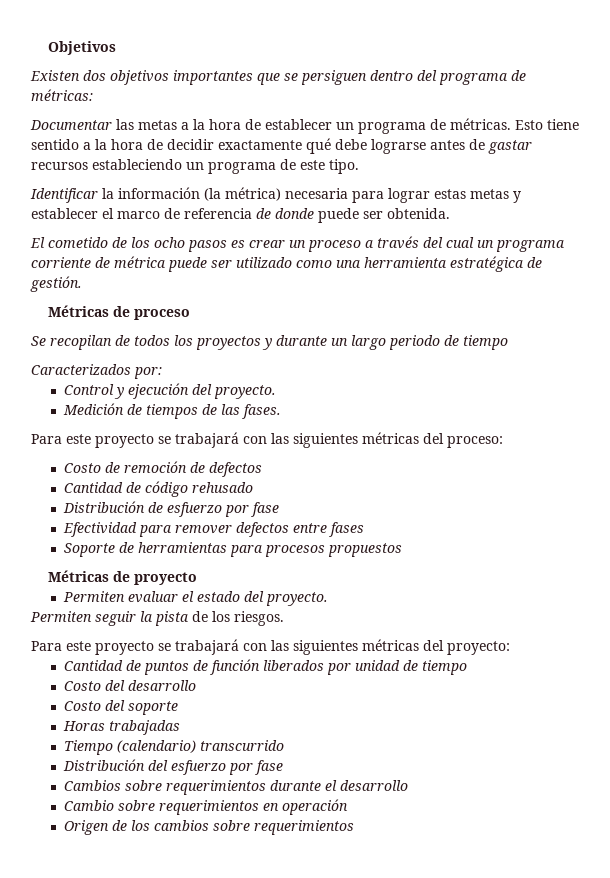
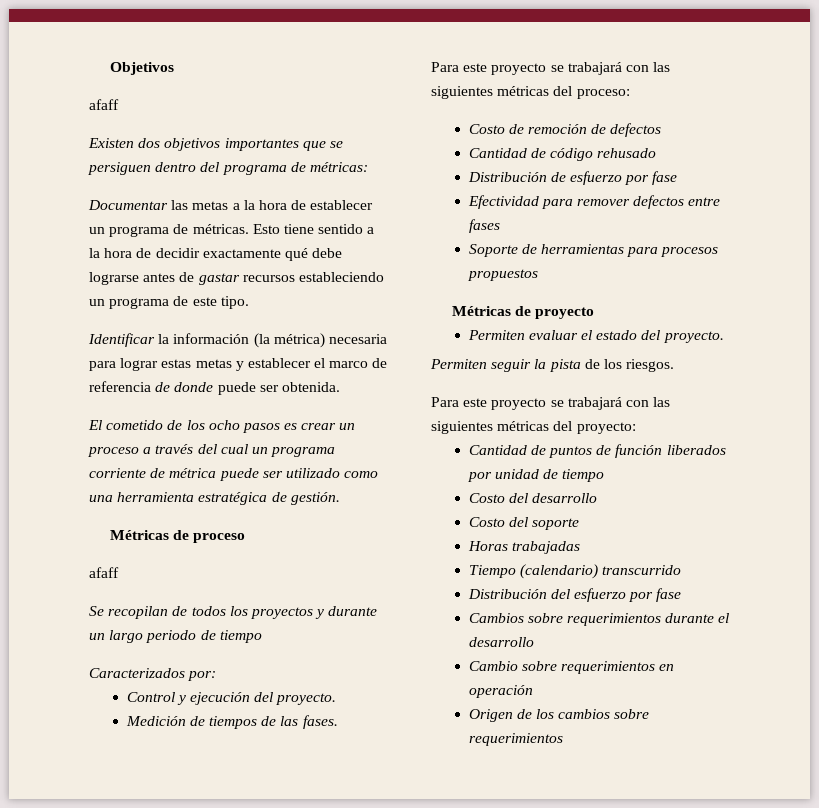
  Objetivos
+ afaff
  Métricas de proceso
+ afaff

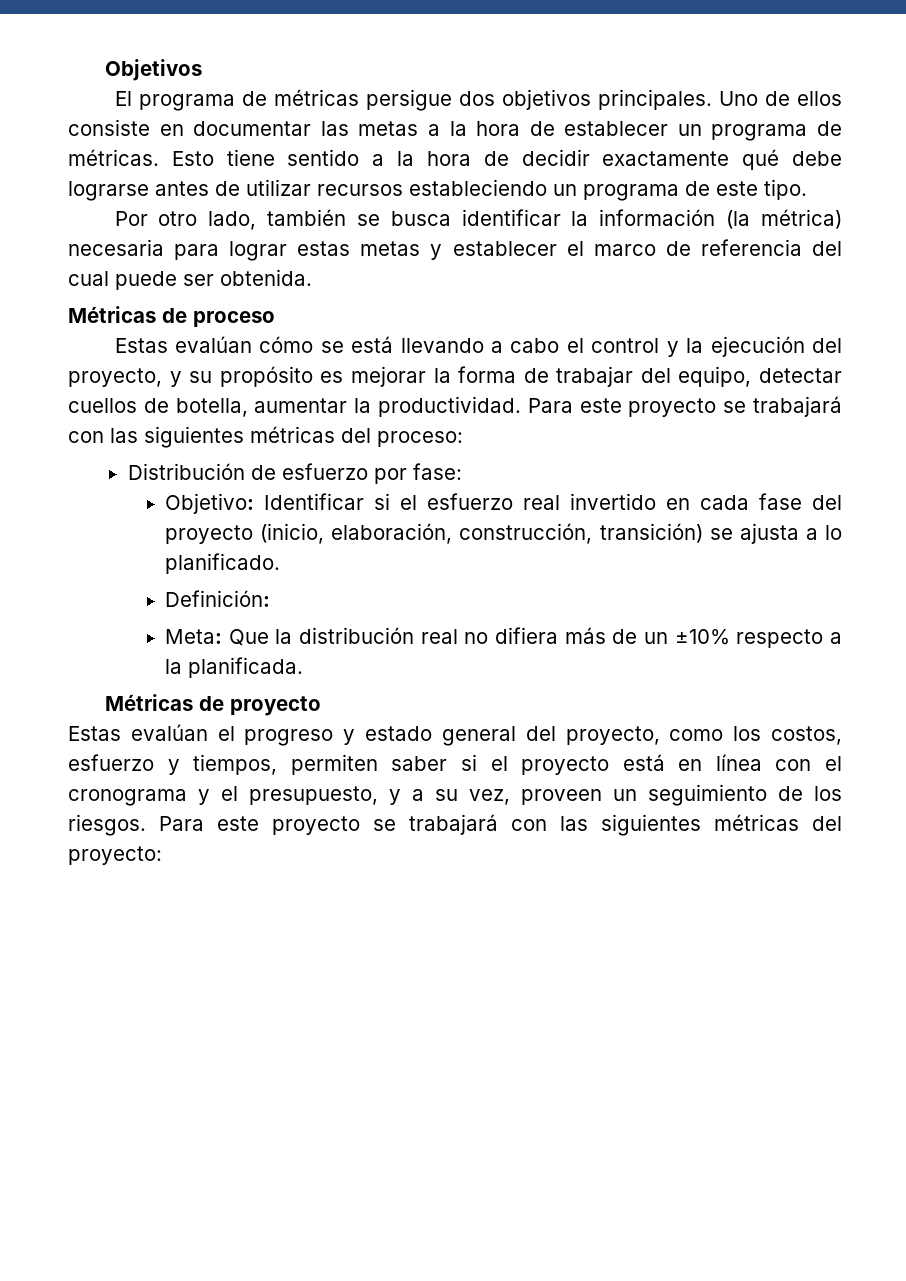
  Objetivos
- afaff
- Existen dos objetivos importantes que se persiguen dentro del programa de métricas:
- Documentar las metas a la hora de establecer un programa de métricas.
+ El programa de métricas persigue dos objetivos principales. Uno de ellos consiste en documentar las metas a la hora de establecer un programa de métricas.
- Esto tiene sentido a la hora de decidir exactamente qué debe lograrse antes de gastar recursos estableciendo un programa de este tipo.
+ Esto tiene sentido a la hora de decidir exactamente qué debe lograrse antes de utilizar recursos estableciendo un programa de este tipo.
- Identificar la información (la métrica) necesaria para lograr estas metas y establecer el marco de referencia de donde puede ser obtenida.
+ Por otro lado, también se busca identificar la información (la métrica) necesaria para lograr estas metas y establecer el marco de referencia del cual puede ser obtenida.
- El cometido de los ocho pasos es crear un proceso a través del cual un programa corriente de métrica puede ser utilizado como una herramienta estratégica de gestión.
  Métricas de proceso
- afaff
- Se recopilan de todos los proyectos y durante un largo periodo de tiempo
- Caracterizados por:
- Control y ejecución del proyecto.
- Medición de tiempos de las fases.
- Para este proyecto se trabajará con las siguientes métricas del proceso:
+ Estas evalúan cómo se está llevando a cabo el control y la ejecución del proyecto, y su propósito es mejorar la forma de trabajar del equipo, detectar cuellos de botella, aumentar la productividad. Para este proyecto se trabajará con las siguientes métricas del proceso:
- Costo de remoción de defectos
- Cantidad de código rehusado
- Distribución de esfuerzo por fase
- Efectividad para remover defectos entre fases
- Soporte de herramientas para procesos propuestos
+ Distribución de esfuerzo por fase:
+ Objetivo: Identificar si el esfuerzo real invertido en cada fase del proyecto (inicio, elaboración, construcción, transición) se ajusta a lo planificado.
+ Definición:
+ Meta: Que la distribución real no difiera más de un ±10% respecto a la planificada.
  Métricas de proyecto
- Permiten evaluar el estado del proyecto.
- Permiten seguir la pista de los riesgos.
- Para este proyecto se trabajará con las siguientes métricas del proyecto:
+ Estas evalúan el progreso y estado general del proyecto, como los costos, esfuerzo y tiempos, permiten saber si el proyecto está en línea con el cronograma y el presupuesto, y a su vez, proveen un seguimiento de los riesgos. Para este proyecto se trabajará con las siguientes métricas del proyecto:
- Cantidad de puntos de función liberados por unidad de tiempo
- Costo del desarrollo
- Costo del soporte
- Horas trabajadas
- Tiempo (calendario) transcurrido
- Distribución del esfuerzo por fase
- Cambios sobre requerimientos durante el desarrollo
- Cambio sobre requerimientos en operación
- Origen de los cambios sobre requerimientos

